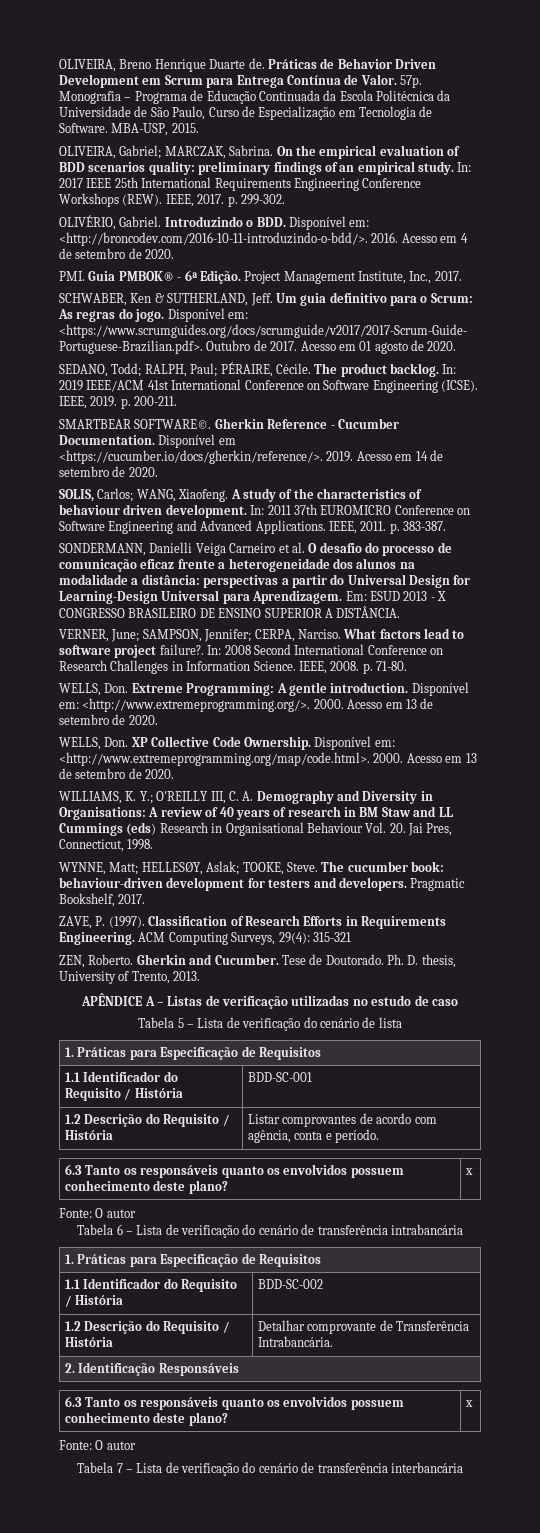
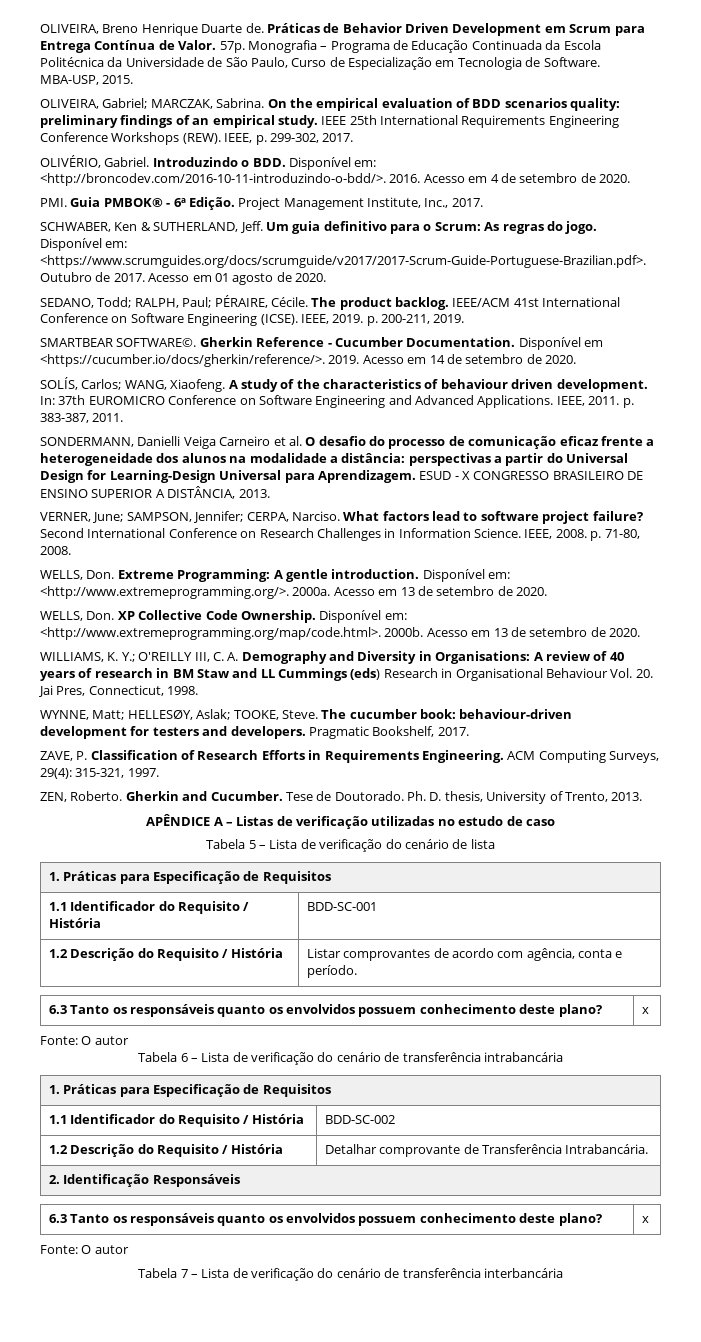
- In: 2017 IEEE 25th International Requirements Engineering Conference Workshops (REW).
+ IEEE 25th International Requirements Engineering Conference Workshops (REW).
- IEEE, 2017. p. 299-302.
+ IEEE, p. 299-302, 2017.
- In: 2019 IEEE/ACM 41st International Conference on Software Engineering (ICSE).
+ IEEE/ACM 41st International Conference on Software Engineering (ICSE).
- IEEE, 2019. p. 200-211.
+ IEEE, 2019. p. 200-211, 2019.
- SOLIS, Carlos; WANG, Xiaofeng.
+ SOLÍS, Carlos; WANG, Xiaofeng.
- In: 2011 37th EUROMICRO Conference on Software Engineering and Advanced Applications.
+ In: 37th EUROMICRO Conference on Software Engineering and Advanced Applications.
- IEEE, 2011. p. 383-387.
+ IEEE, 2011. p. 383-387, 2011.
- Em: ESUD 2013 - X CONGRESSO BRASILEIRO DE ENSINO SUPERIOR A DISTÂNCIA.
+ ESUD - X CONGRESSO BRASILEIRO DE ENSINO SUPERIOR A DISTÂNCIA, 2013.
- What factors lead to software project failure?. In: 2008 Second International Conference on Research Challenges in Information Science.
+ What factors lead to software project failure? Second International Conference on Research Challenges in Information Science.
- IEEE, 2008. p. 71-80.
+ IEEE, 2008. p. 71-80, 2008.
- Disponível em: <http://www.extremeprogramming.org/>. 2000.
+ Disponível em: <http://www.extremeprogramming.org/>. 2000a.
- Disponível em: <http://www.extremeprogramming.org/map/code.html>. 2000.
+ Disponível em: <http://www.extremeprogramming.org/map/code.html>. 2000b.
- ZAVE, P. (1997). Classification of Research Efforts in Requirements Engineering.
+ ZAVE, P. Classification of Research Efforts in Requirements Engineering.
- ACM Computing Surveys, 29(4): 315-321
+ ACM Computing Surveys, 29(4): 315-321, 1997.

